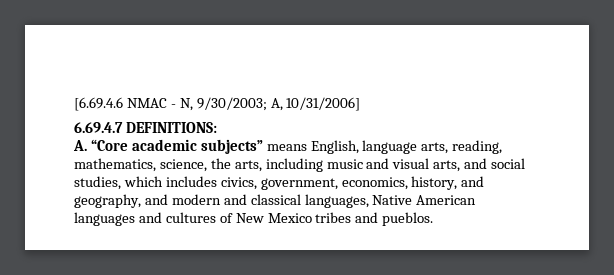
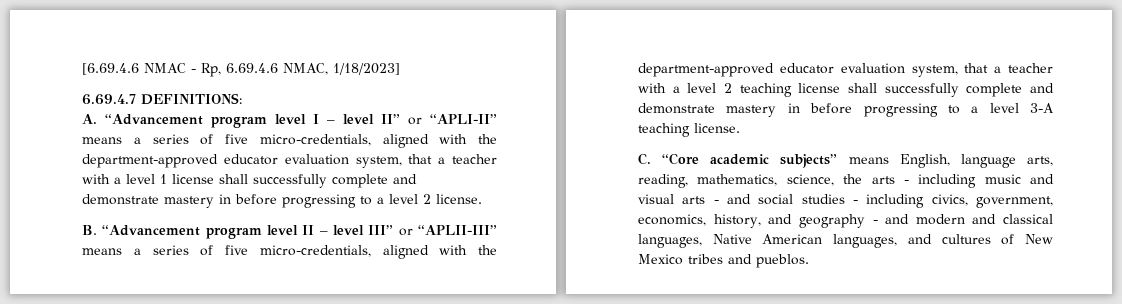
- [6.69.4.6 NMAC - N, 9/30/2003; A, 10/31/2006]
+ [6.69.4.6 NMAC - Rp, 6.69.4.6 NMAC, 1/18/2023]
- A. “Core academic subjects” means English, language arts, reading, mathematics, science, the arts, including music and visual arts, and social studies, which includes civics, government, economics, history, and geography, and modern and classical languages, Native American languages and cultures of New Mexico tribes and pueblos.
+ A. “Advancement program level I – level II” or “APLI-II” means a series of five micro-credentials, aligned with the department-approved educator evaluation system, that a teacher with a level 1 license shall successfully complete and demonstrate mastery in before progressing to a level 2 license.
+ B. “Advancement program level II – level III” or “APLII-III” means a series of five micro-credentials, aligned with the department-approved educator evaluation system, that a teacher with a level 2 teaching license shall successfully complete and demonstrate mastery in before progressing to a level 3-A teaching license.
+ C. “Core academic subjects” means English, language arts, reading, mathematics, science, the arts - including music and visual arts - and social studies - including civics, government, economics, history, and geography - and modern and classical languages, Native American languages, and cultures of New Mexico tribes and pueblos.

